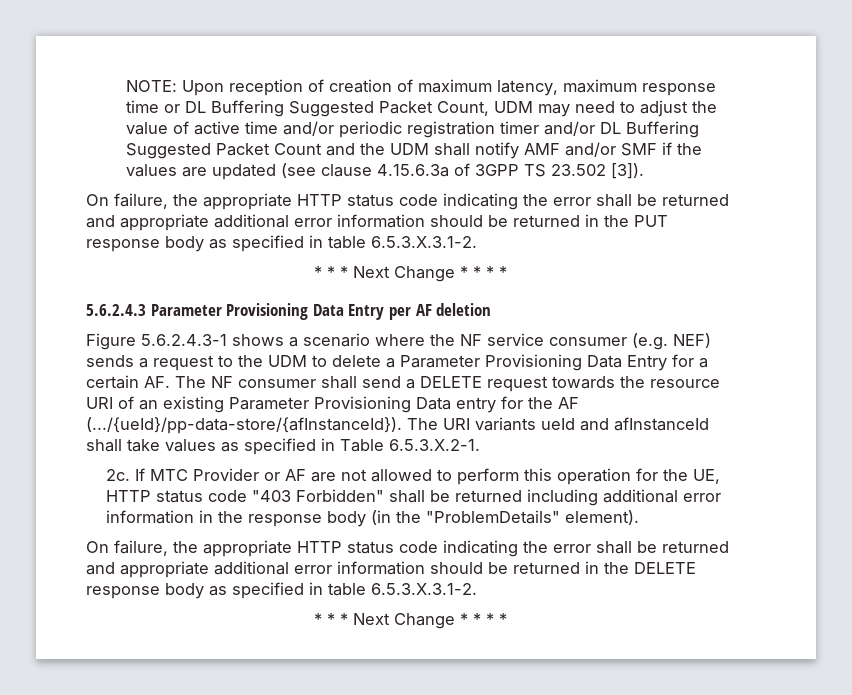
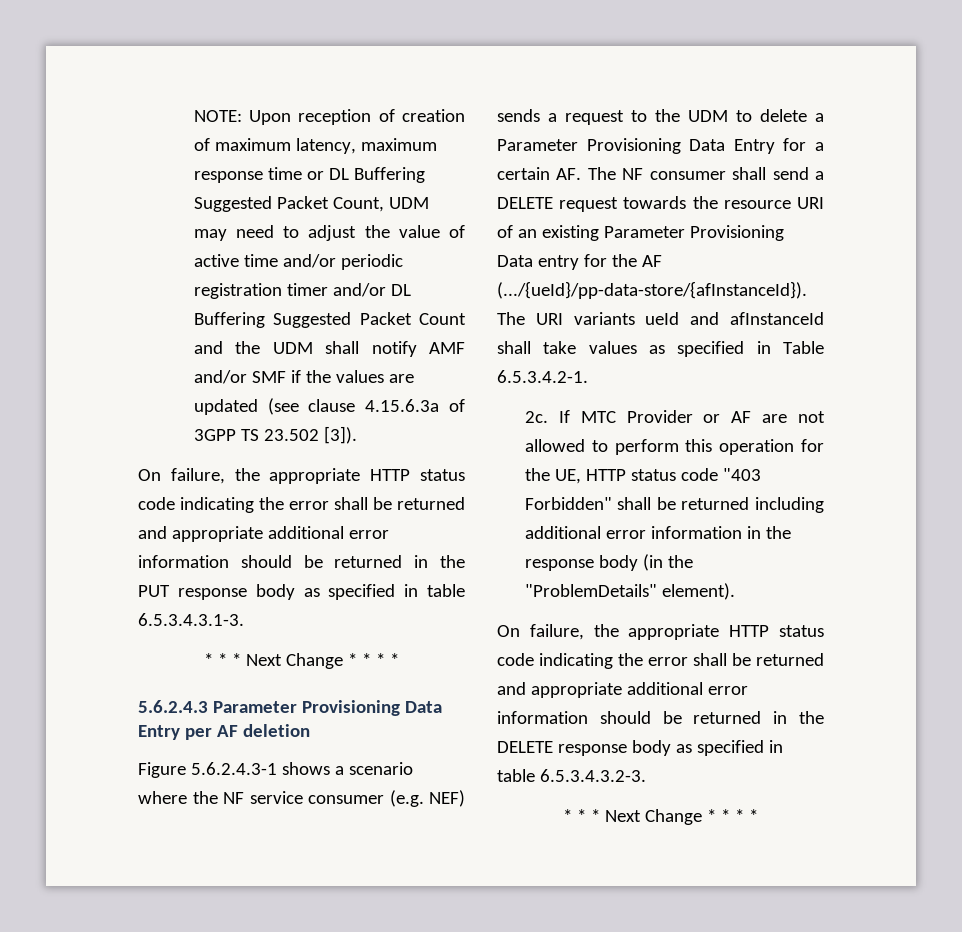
- On failure, the appropriate HTTP status code indicating the error shall be returned and appropriate additional error information should be returned in the PUT response body as specified in table 6.5.3.X.3.1-2.
+ On failure, the appropriate HTTP status code indicating the error shall be returned and appropriate additional error information should be returned in the PUT response body as specified in table 6.5.3.4.3.1-3.
- Figure 5.6.2.4.3-1 shows a scenario where the NF service consumer (e.g. NEF) sends a request to the UDM to delete a Parameter Provisioning Data Entry for a certain AF. The NF consumer shall send a DELETE request towards the resource URI of an existing Parameter Provisioning Data entry for the AF (.../{ueId}/pp-data-store/{afInstanceId}). The URI variants ueId and afInstanceId shall take values as specified in Table 6.5.3.X.2-1.
+ Figure 5.6.2.4.3-1 shows a scenario where the NF service consumer (e.g. NEF) sends a request to the UDM to delete a Parameter Provisioning Data Entry for a certain AF. The NF consumer shall send a DELETE request towards the resource URI of an existing Parameter Provisioning Data entry for the AF (.../{ueId}/pp-data-store/{afInstanceId}). The URI variants ueId and afInstanceId shall take values as specified in Table 6.5.3.4.2-1.
- On failure, the appropriate HTTP status code indicating the error shall be returned and appropriate additional error information should be returned in the DELETE response body as specified in table 6.5.3.X.3.1-2.
+ On failure, the appropriate HTTP status code indicating the error shall be returned and appropriate additional error information should be returned in the DELETE response body as specified in table 6.5.3.4.3.2-3.

